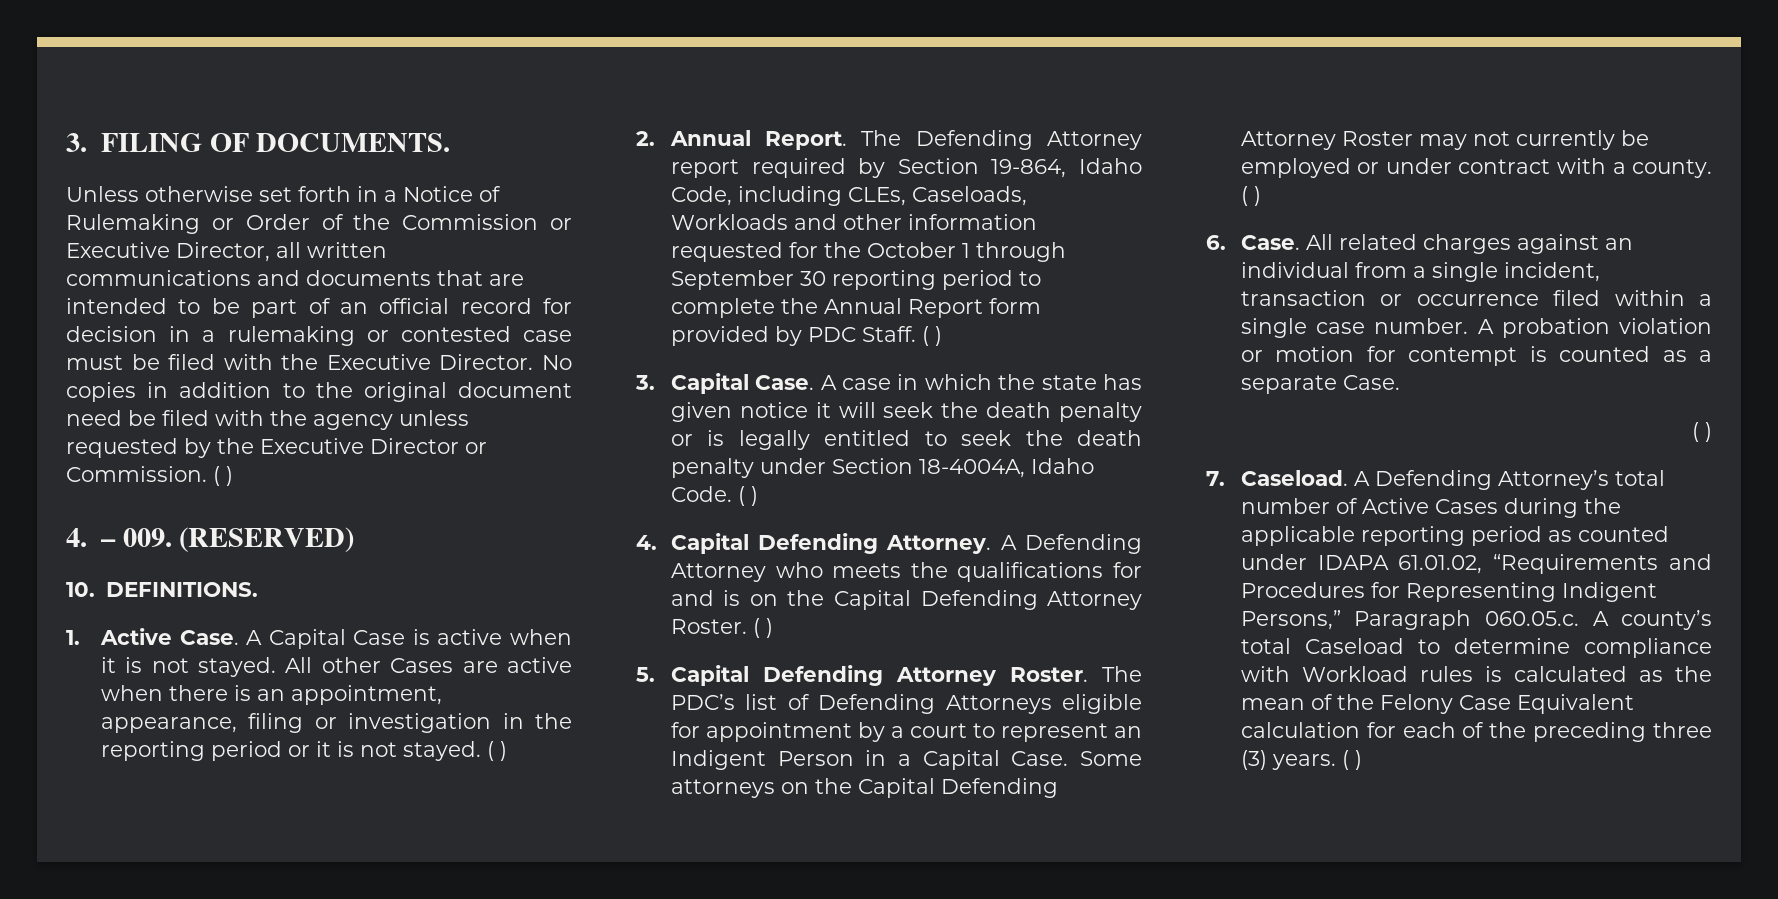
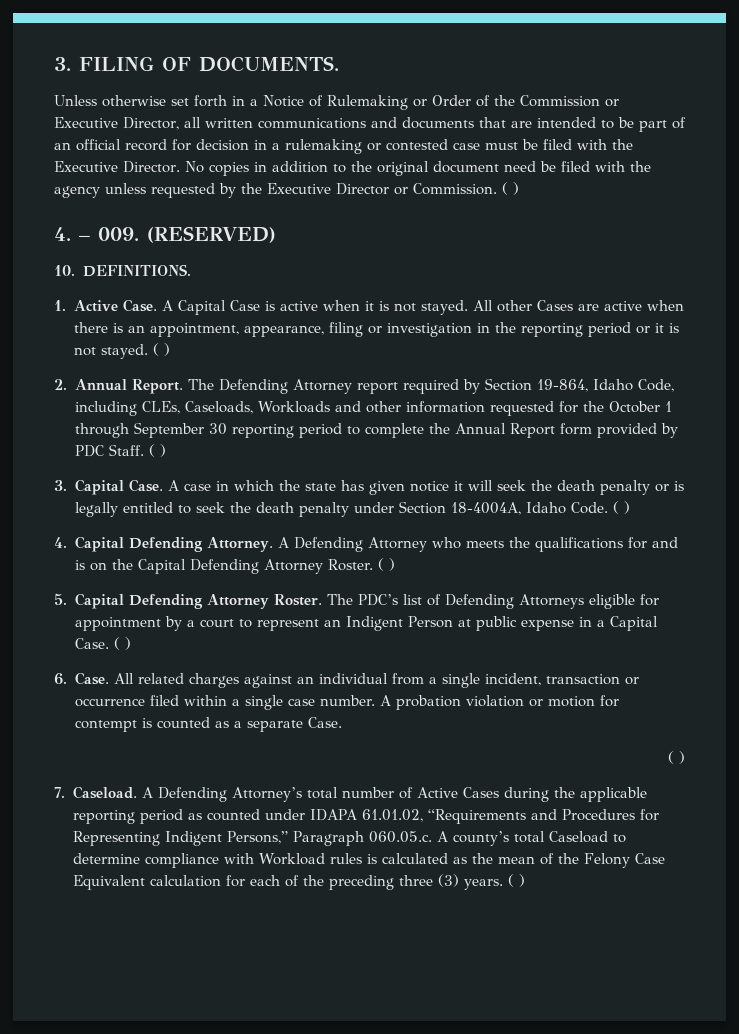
- The PDC’s list of Defending Attorneys eligible for appointment by a court to represent an Indigent Person in a Capital Case.
+ The PDC’s list of Defending Attorneys eligible for appointment by a court to represent an Indigent Person at public expense in a Capital Case.
- Some attorneys on the Capital Defending Attorney Roster may not currently be employed or under contract with a county.

